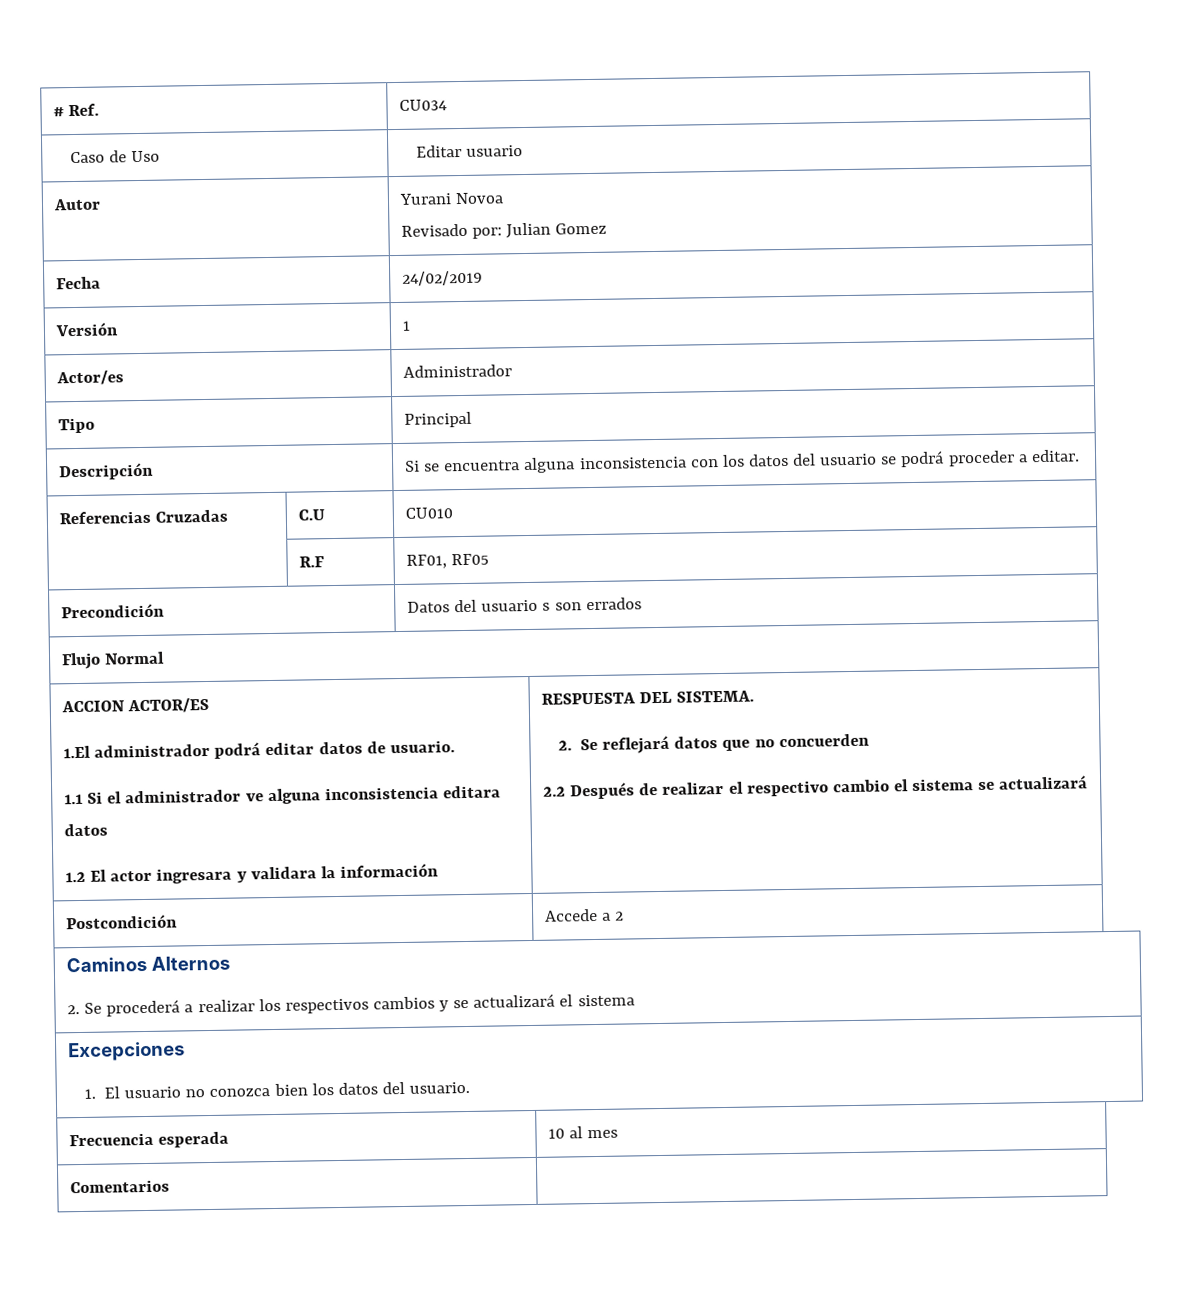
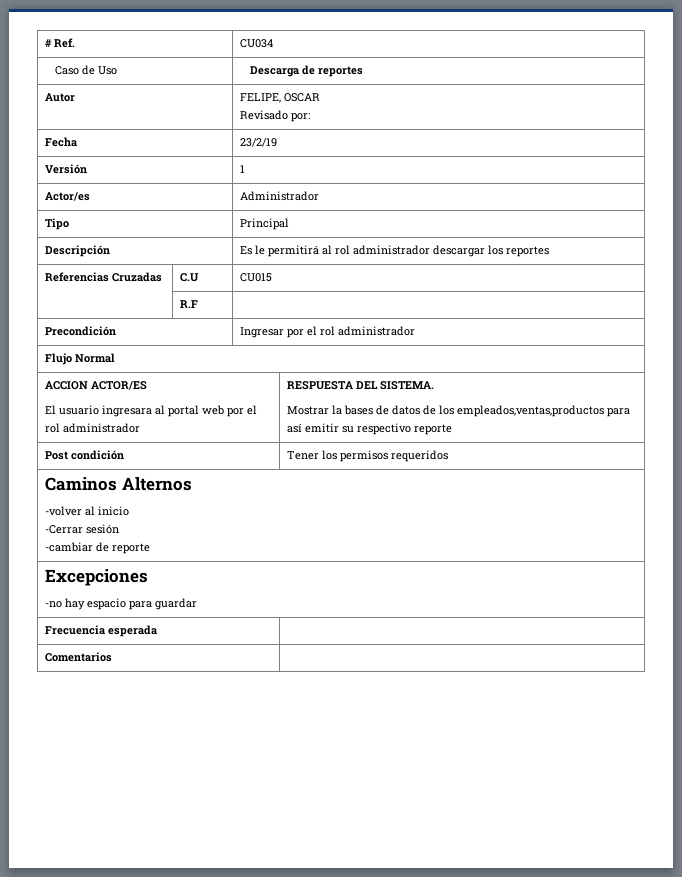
- Caso de Uso | Editar usuario
+ Caso de Uso | Descarga de reportes
- Autor | Yurani Novoa
- Revisado por: Julian Gomez
+ Autor | FELIPE, OSCAR
+ Revisado por:
- Fecha | 24/02/2019
+ Fecha | 23/2/19
- Descripción | Si se encuentra alguna inconsistencia con los datos del usuario se podrá proceder a editar.
+ Descripción | Es le permitirá al rol administrador descargar los reportes
- Referencias Cruzadas | C.U | CU010
+ Referencias Cruzadas | C.U | CU015
- | R.F | RF01, RF05
+ | R.F |
- Precondición | Datos del usuario s son errados
+ Precondición | Ingresar por el rol administrador
  Flujo Normal
  ACCION ACTOR/ES
- 1.El administrador podrá editar datos de usuario.
- 1.1 Si el administrador ve alguna inconsistencia editara datos
- 1.2 El actor ingresara y validara la información | RESPUESTA DEL SISTEMA.
- 2. Se reflejará datos que no concuerden
- 2.2 Después de realizar el respectivo cambio el sistema se actualizará
- Postcondición | Accede a 2
+ El usuario ingresara al portal web por el rol administrador | RESPUESTA DEL SISTEMA.
+ Mostrar la bases de datos de los empleados,ventas,productos para así emitir su respectivo reporte
+ Post condición | Tener los permisos requeridos
  Caminos Alternos
- 2. Se procederá a realizar los respectivos cambios y se actualizará el sistema
+ -volver al inicio
+ -Cerrar sesión
+ -cambiar de reporte
  Excepciones
- 1. El usuario no conozca bien los datos del usuario.
+ -no hay espacio para guardar
- Frecuencia esperada | 10 al mes
+ Frecuencia esperada |

